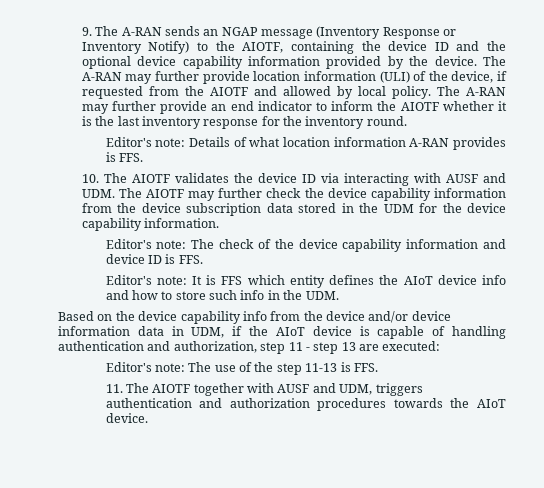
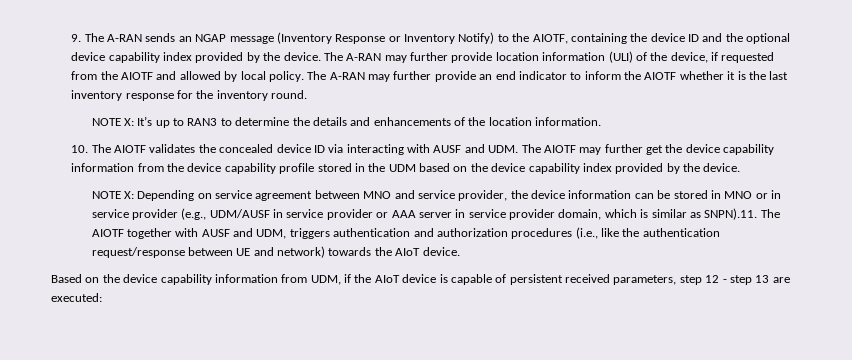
- 9. The A-RAN sends an NGAP message (Inventory Response or Inventory Notify) to the AIOTF, containing the device ID and the optional device capability information provided by the device.
+ 9. The A-RAN sends an NGAP message (Inventory Response or Inventory Notify) to the AIOTF, containing the device ID and the optional device capability index provided by the device.
- Editor's note: Details of what location information A-RAN provides is FFS.
+ NOTE X: It’s up to RAN3 to determine the details and enhancements of the location information.
- 10. The AIOTF validates the device ID via interacting with AUSF and UDM. The AIOTF may further check the device capability information from the device subscription data stored in the UDM for the device capability information.
- Editor's note: The check of the device capability information and device ID is FFS.
- Editor's note: It is FFS which entity defines the AIoT device info and how to store such info in the UDM.
- Based on the device capability info from the device and/or device information data in UDM, if the AIoT device is capable of handling authentication and authorization, step 11 - step 13 are executed:
- Editor's note: The use of the step 11-13 is FFS.
- 11. The AIOTF together with AUSF and UDM, triggers authentication and authorization procedures towards the AIoT device.
+ 10. The AIOTF validates the concealed device ID via interacting with AUSF and UDM. The AIOTF may further get the device capability information from the device capability profile stored in the UDM based on the device capability index provided by the device.
+ NOTE X: Depending on service agreement between MNO and service provider, the device information can be stored in MNO or in service provider (e.g., UDM/AUSF in service provider or AAA server in service provider domain, which is similar as SNPN).11. The AIOTF together with AUSF and UDM, triggers authentication and authorization procedures (i.e., like the authentication request/response between UE and network) towards the AIoT device.
+ Based on the device capability information from UDM, if the AIoT device is capable of persistent received parameters, step 12 - step 13 are executed:

